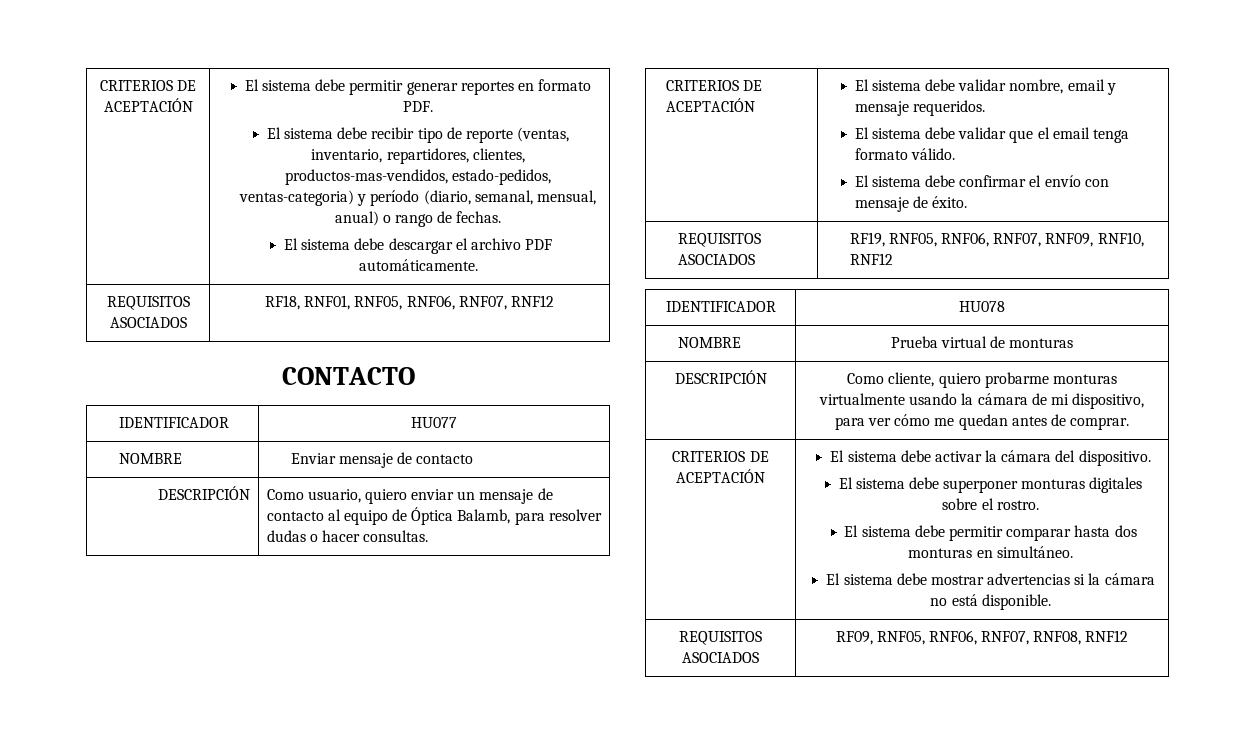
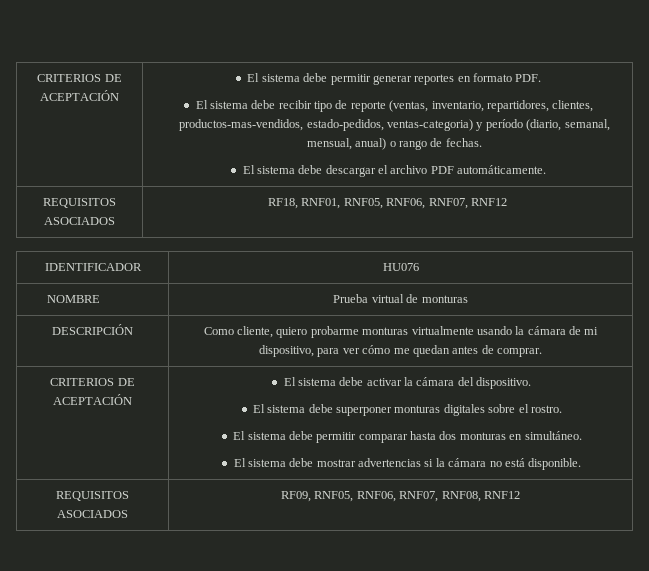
- CONTACTO
- IDENTIFICADOR | HU077
- NOMBRE | Enviar mensaje de contacto
- DESCRIPCIÓN | Como usuario, quiero enviar un mensaje de contacto al equipo de Óptica Balamb, para resolver dudas o hacer consultas.
- CRITERIOS DE ACEPTACIÓN | El sistema debe validar nombre, email y mensaje requeridos.
- El sistema debe validar que el email tenga formato válido.
- El sistema debe confirmar el envío con mensaje de éxito.
- REQUISITOS ASOCIADOS | RF19, RNF05, RNF06, RNF07, RNF09, RNF10, RNF12
- IDENTIFICADOR | HU078
+ IDENTIFICADOR | HU076

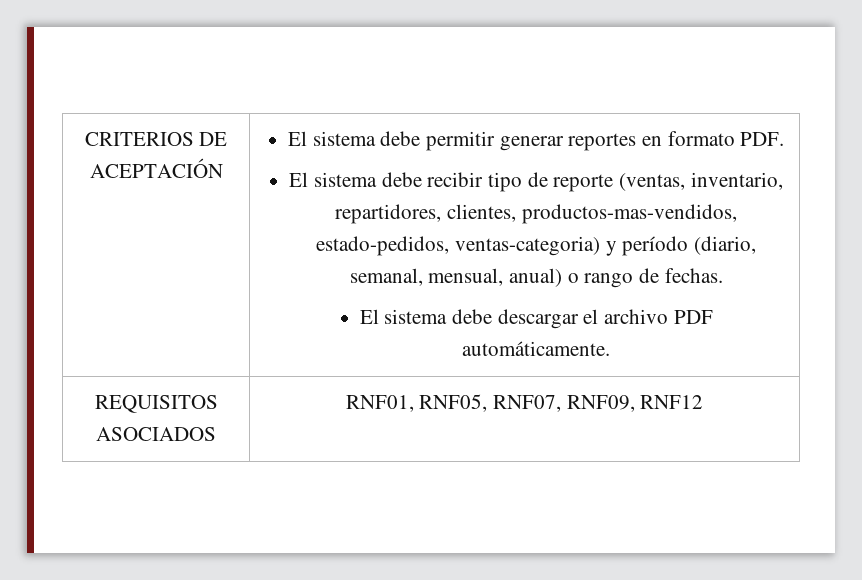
- REQUISITOS ASOCIADOS | RF18, RNF01, RNF05, RNF06, RNF07, RNF12
- IDENTIFICADOR | HU076
- NOMBRE | Prueba virtual de monturas
- DESCRIPCIÓN | Como cliente, quiero probarme monturas virtualmente usando la cámara de mi dispositivo, para ver cómo me quedan antes de comprar.
- CRITERIOS DE ACEPTACIÓN | El sistema debe activar la cámara del dispositivo.
- El sistema debe superponer monturas digitales sobre el rostro.
- El sistema debe permitir comparar hasta dos monturas en simultáneo.
- El sistema debe mostrar advertencias si la cámara no está disponible.
- REQUISITOS ASOCIADOS | RF09, RNF05, RNF06, RNF07, RNF08, RNF12
+ REQUISITOS ASOCIADOS | RNF01, RNF05, RNF07, RNF09, RNF12

